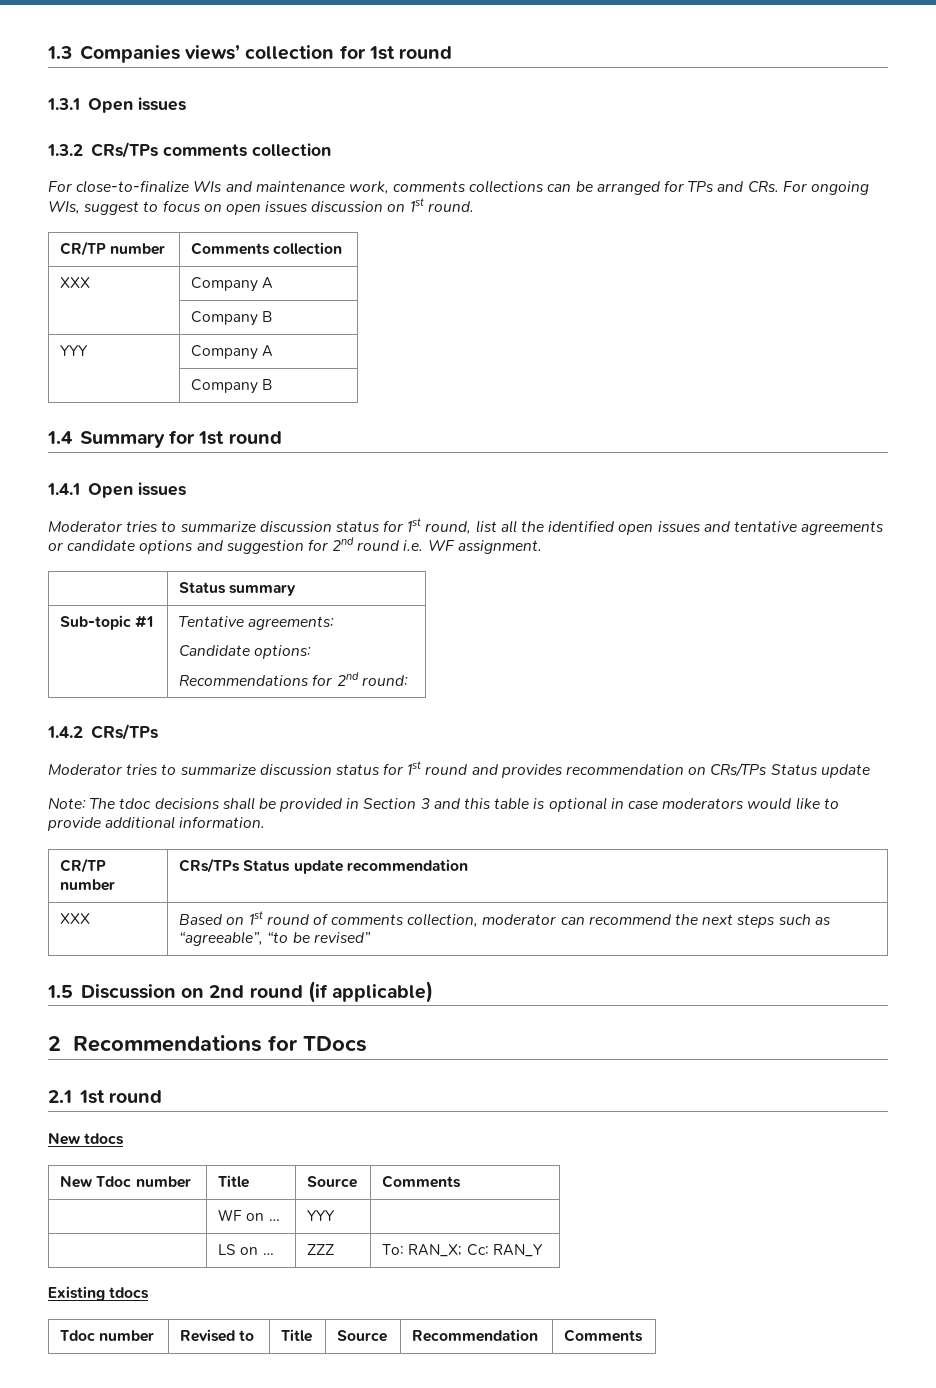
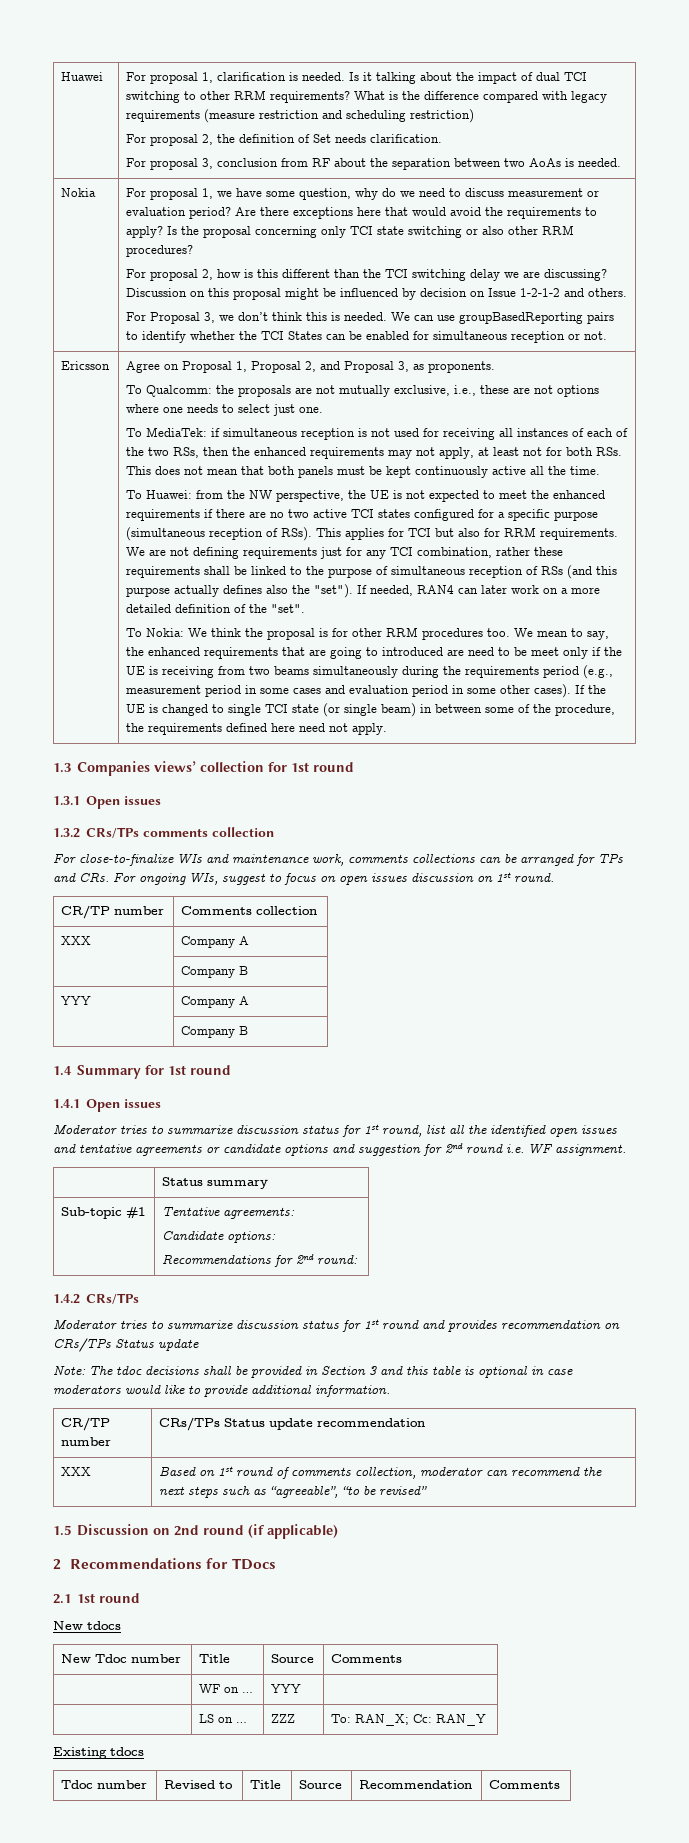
+ Huawei | For proposal 1, clarification is needed. Is it talking about the impact of dual TCI switching to other RRM requirements? What is the difference compared with legacy requirements (measure restriction and scheduling restriction)
+ For proposal 2, the definition of Set needs clarification.
+ For proposal 3, conclusion from RF about the separation between two AoAs is needed.
+ Nokia | For proposal 1, we have some question, why do we need to discuss measurement or evaluation period? Are there exceptions here that would avoid the requirements to apply? Is the proposal concerning only TCI state switching or also other RRM procedures?
+ For proposal 2, how is this different than the TCI switching delay we are discussing? Discussion on this proposal might be influenced by decision on Issue 1-2-1-2 and others.
+ For Proposal 3, we don’t think this is needed. We can use groupBasedReporting pairs to identify whether the TCI States can be enabled for simultaneous reception or not.
+ Ericsson | Agree on Proposal 1, Proposal 2, and Proposal 3, as proponents.
+ To Qualcomm: the proposals are not mutually exclusive, i.e., these are not options where one needs to select just one.
+ To MediaTek: if simultaneous reception is not used for receiving all instances of each of the two RSs, then the enhanced requirements may not apply, at least not for both RSs. This does not mean that both panels must be kept continuously active all the time.
+ To Huawei: from the NW perspective, the UE is not expected to meet the enhanced requirements if there are no two active TCI states configured for a specific purpose (simultaneous reception of RSs). This applies for TCI but also for RRM requirements. We are not defining requirements just for any TCI combination, rather these requirements shall be linked to the purpose of simultaneous reception of RSs (and this purpose actually defines also the "set"). If needed, RAN4 can later work on a more detailed definition of the "set".
+ To Nokia: We think the proposal is for other RRM procedures too. We mean to say, the enhanced requirements that are going to introduced are need to be meet only if the UE is receiving from two beams simultaneously during the requirements period (e.g., measurement period in some cases and evaluation period in some other cases). If the UE is changed to single TCI state (or single beam) in between some of the procedure, the requirements defined here need not apply.

